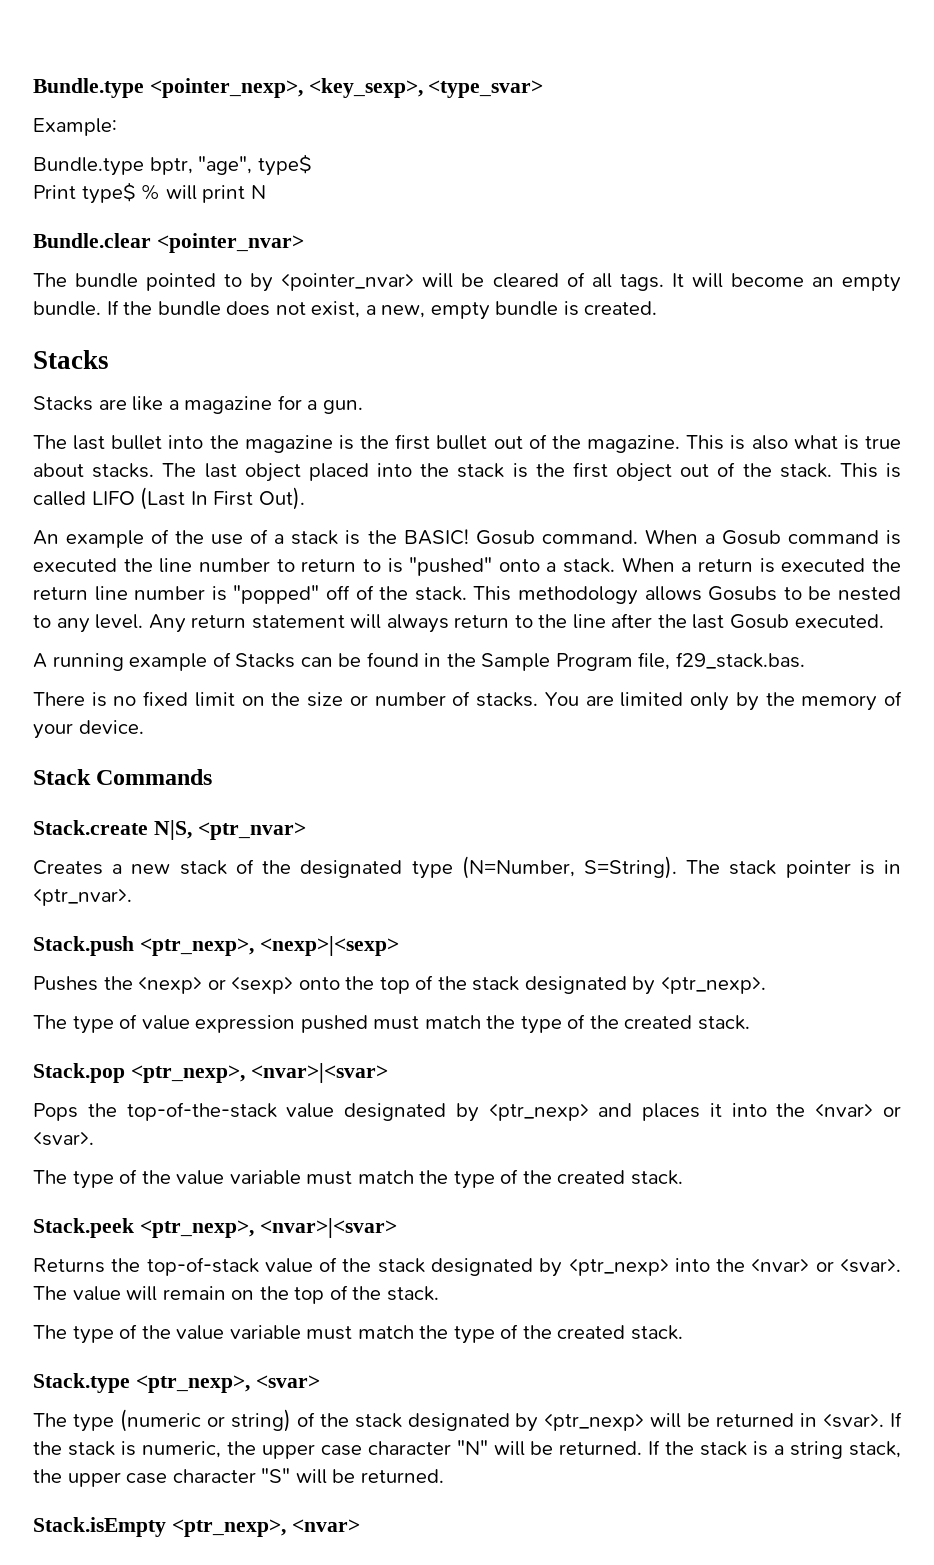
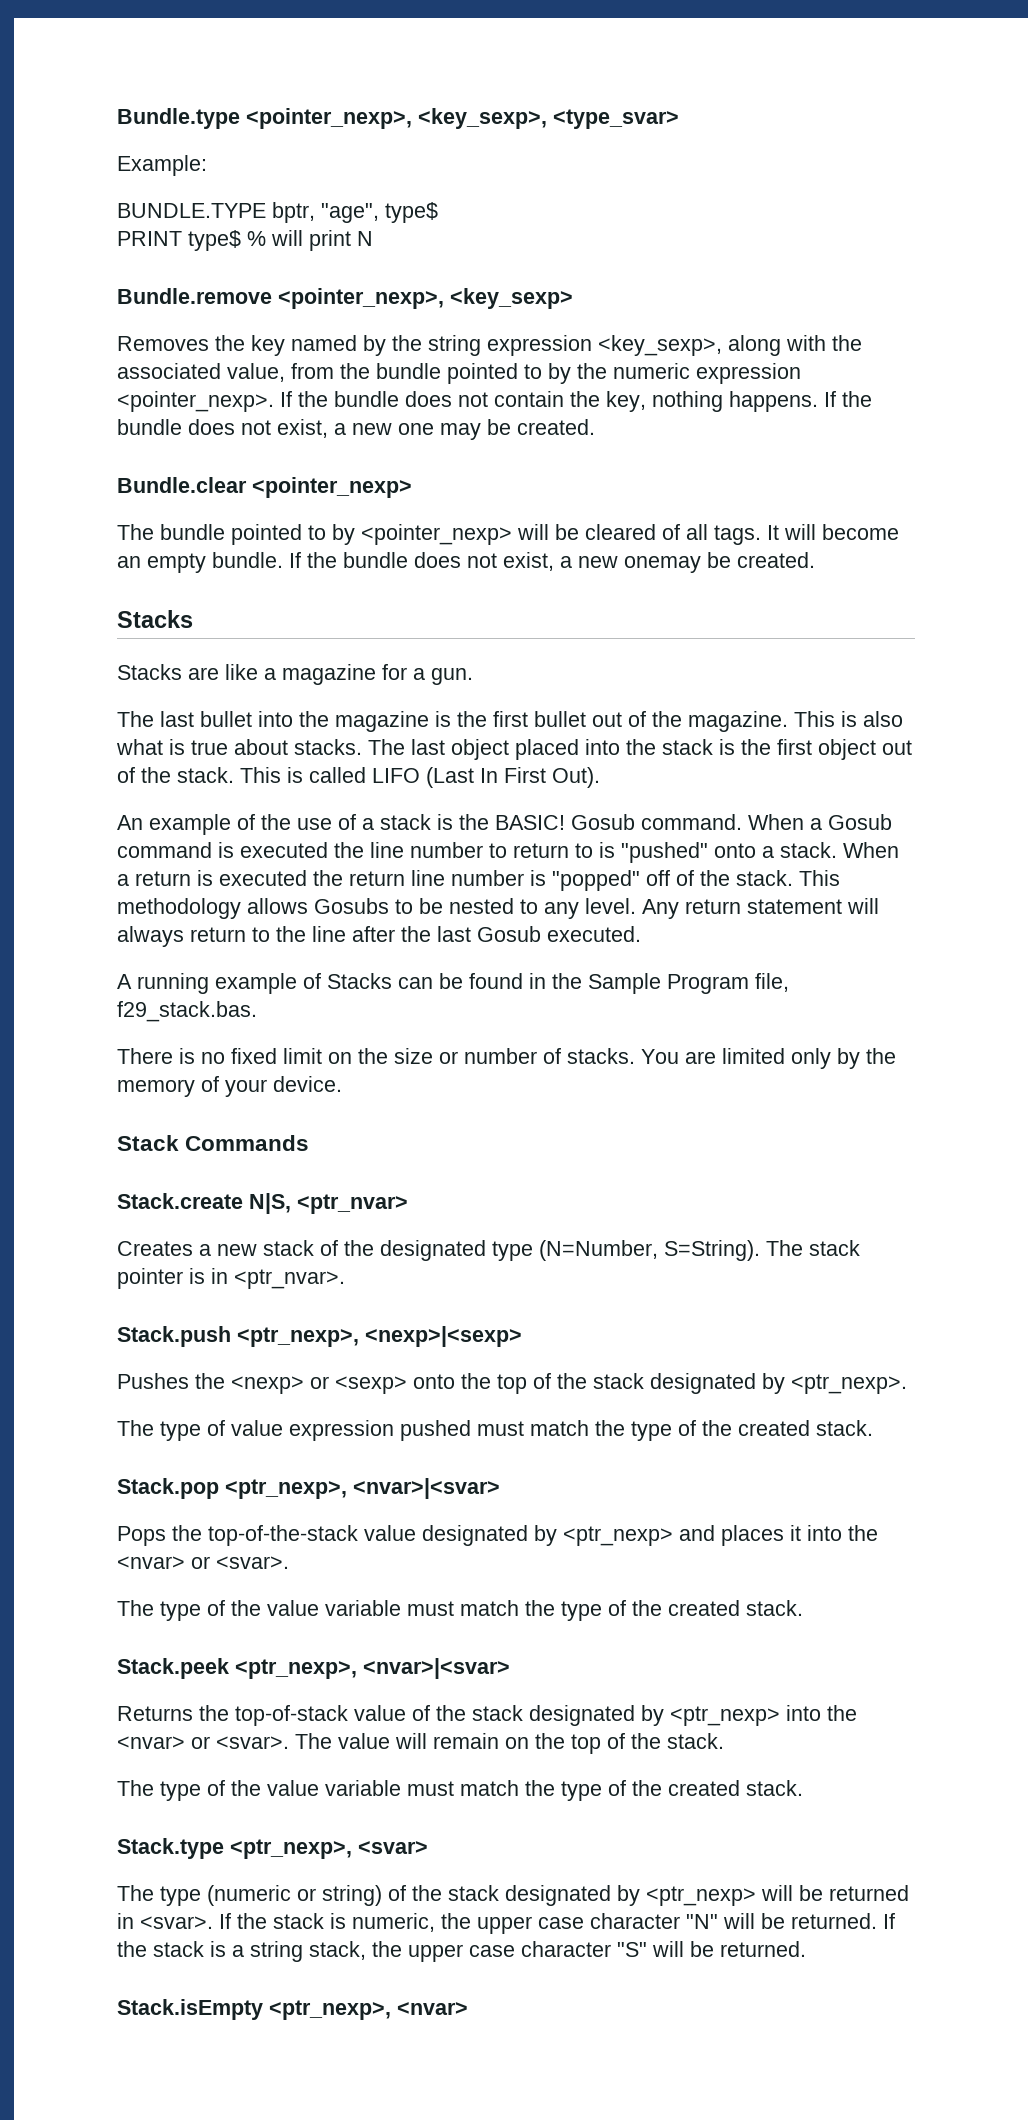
- Bundle.type bptr, "age", type$
+ BUNDLE.TYPE bptr, "age", type$
- Print type$ % will print N
+ PRINT type$ % will print N
+ Bundle.remove <pointer_nexp>, <key_sexp>
+ Removes the key named by the string expression <key_sexp>, along with the associated value, from the bundle pointed to by the numeric expression <pointer_nexp>. If the bundle does not contain the key, nothing happens. If the bundle does not exist, a new one may be created.
- Bundle.clear <pointer_nvar>
+ Bundle.clear <pointer_nexp>
- The bundle pointed to by <pointer_nvar> will be cleared of all tags.
+ The bundle pointed to by <pointer_nexp> will be cleared of all tags.
- If the bundle does not exist, a new, empty bundle is created.
+ If the bundle does not exist, a new onemay be created.

